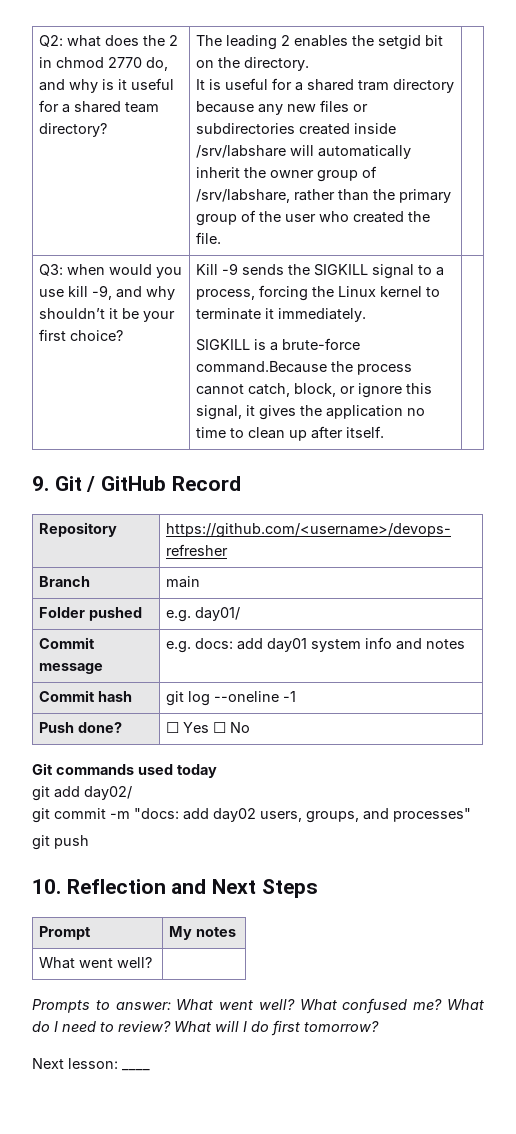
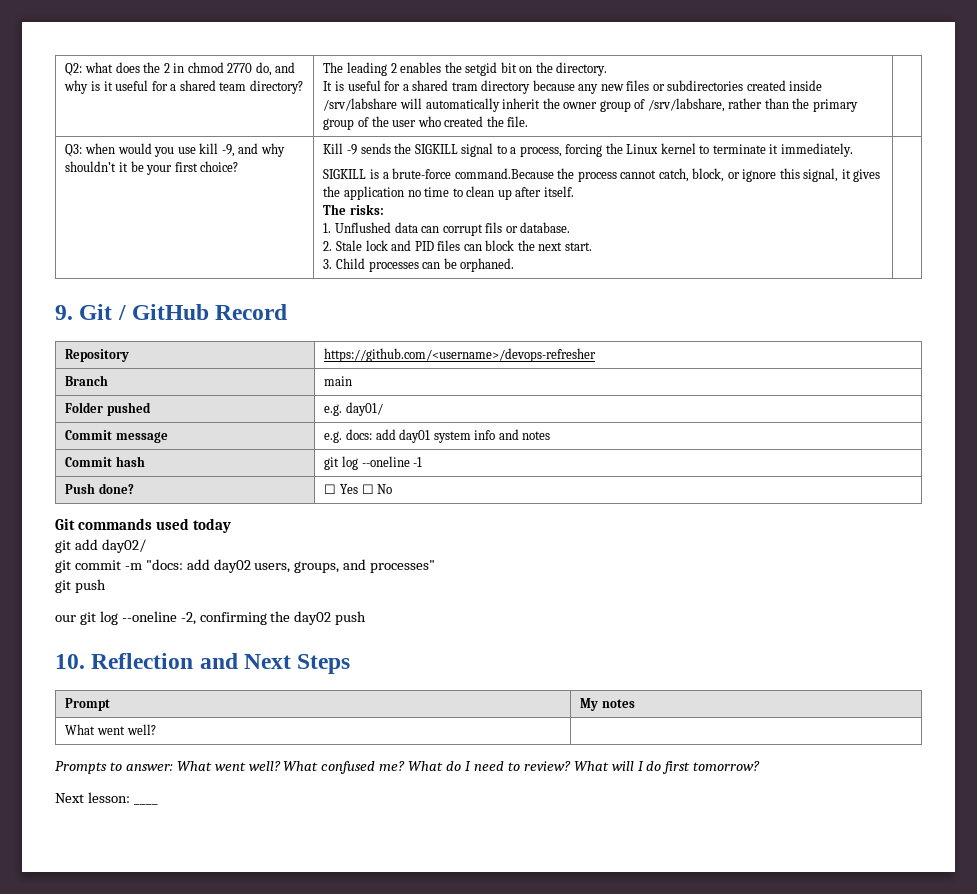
+ The risks:
+ 1. Unflushed data can corrupt fils or database.
+ 2. Stale lock and PID files can block the next start.
+ 3. Child processes can be orphaned.
+ our git log --oneline -2, confirming the day02 push

